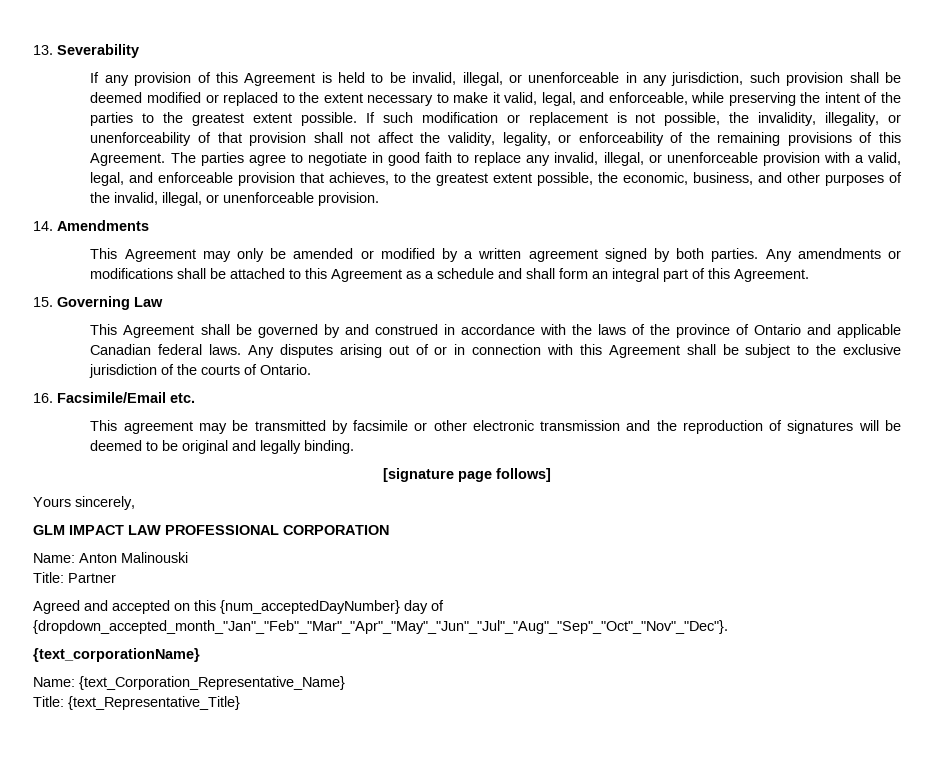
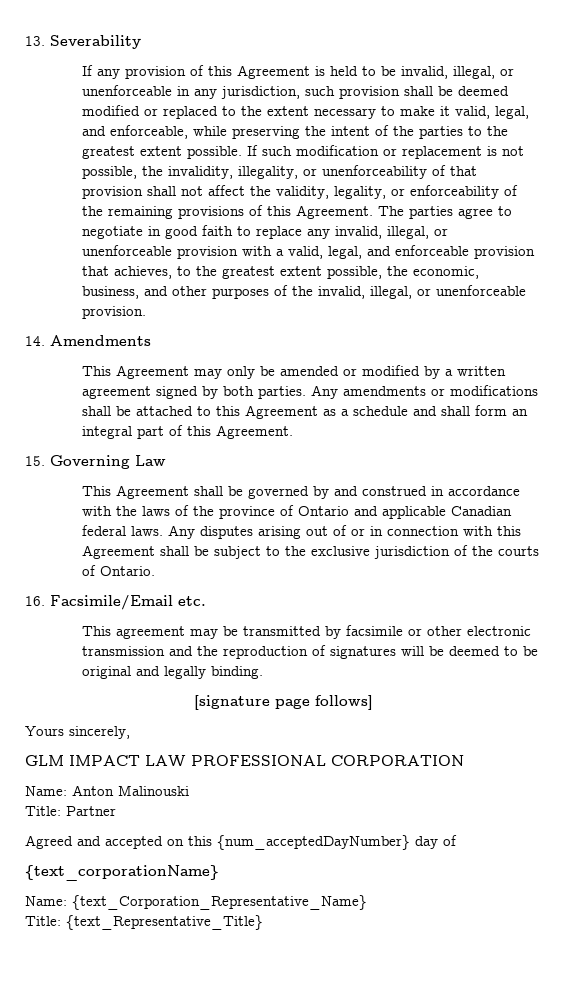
- Agreed and accepted on this {num_acceptedDayNumber} day of {dropdown_accepted_month_"Jan"_"Feb"_"Mar"_"Apr"_"May"_"Jun"_"Jul"_"Aug"_"Sep"_"Oct"_"Nov"_"Dec"}.
+ Agreed and accepted on this {num_acceptedDayNumber} day of

